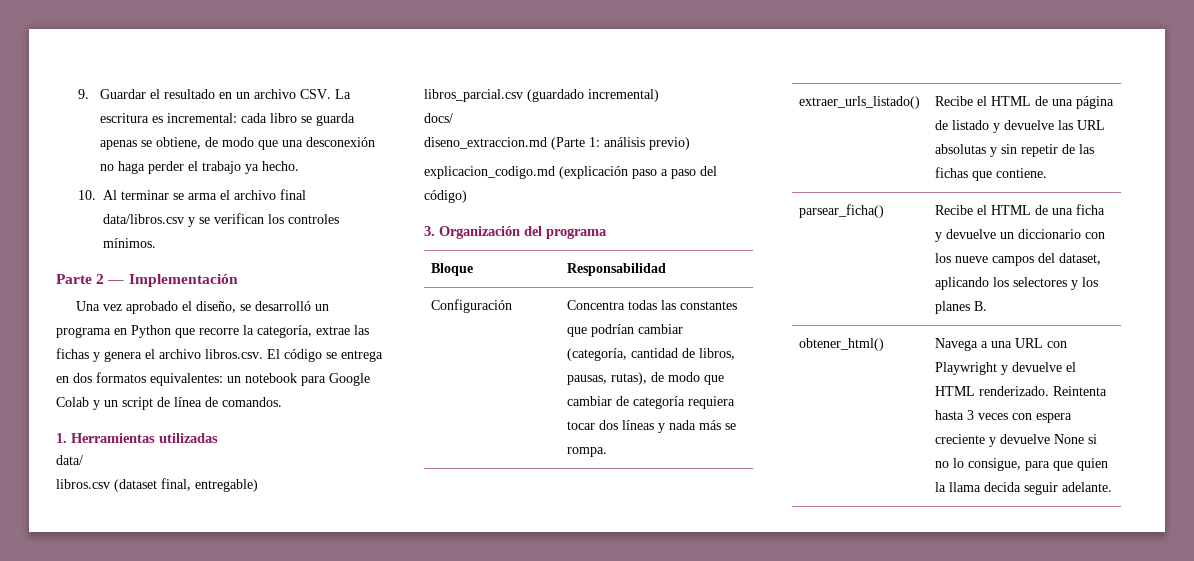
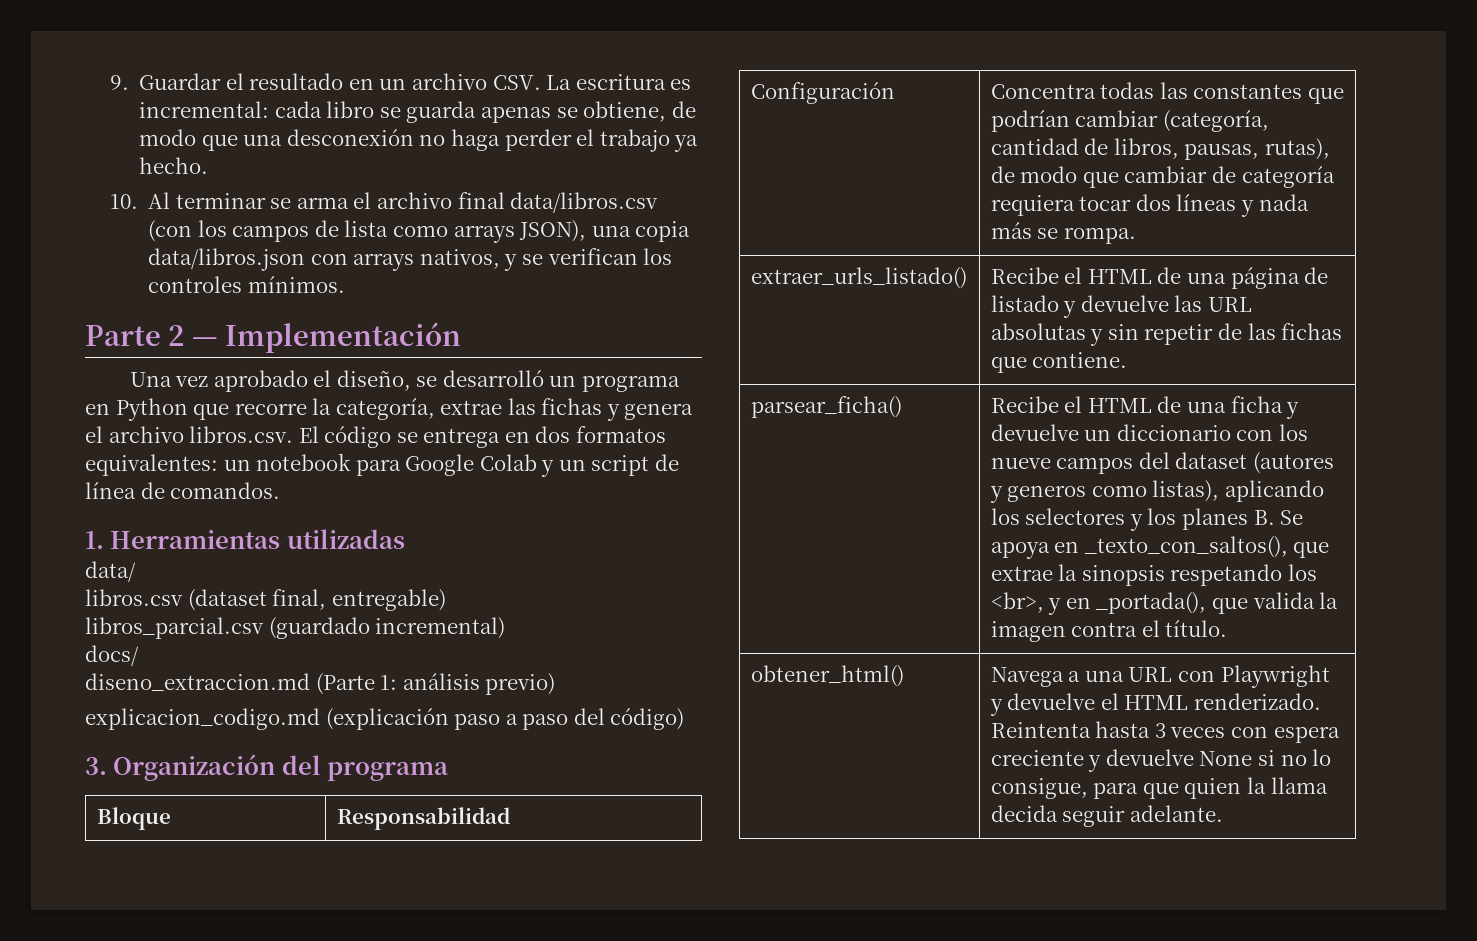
- 10. Al terminar se arma el archivo final data/libros.csv y se verifican los controles mínimos.
+ 10. Al terminar se arma el archivo final data/libros.csv (con los campos de lista como arrays JSON), una copia data/libros.json con arrays nativos, y se verifican los controles mínimos.
- Recibe el HTML de una ficha y devuelve un diccionario con los nueve campos del dataset, aplicando los selectores y los planes B.
+ Recibe el HTML de una ficha y devuelve un diccionario con los nueve campos del dataset (autores y generos como listas), aplicando los selectores y los planes B. Se apoya en _texto_con_saltos(), que extrae la sinopsis respetando los <br>, y en _portada(), que valida la imagen contra el título.

